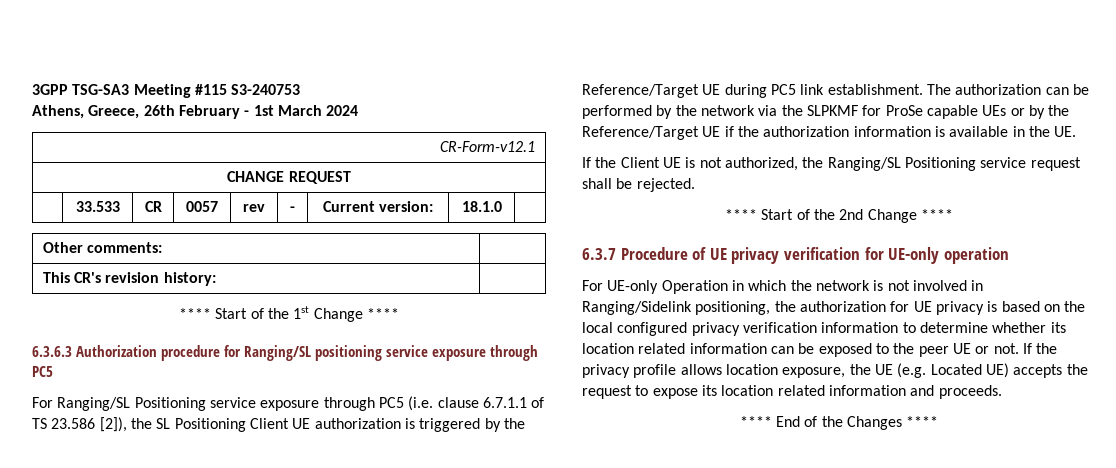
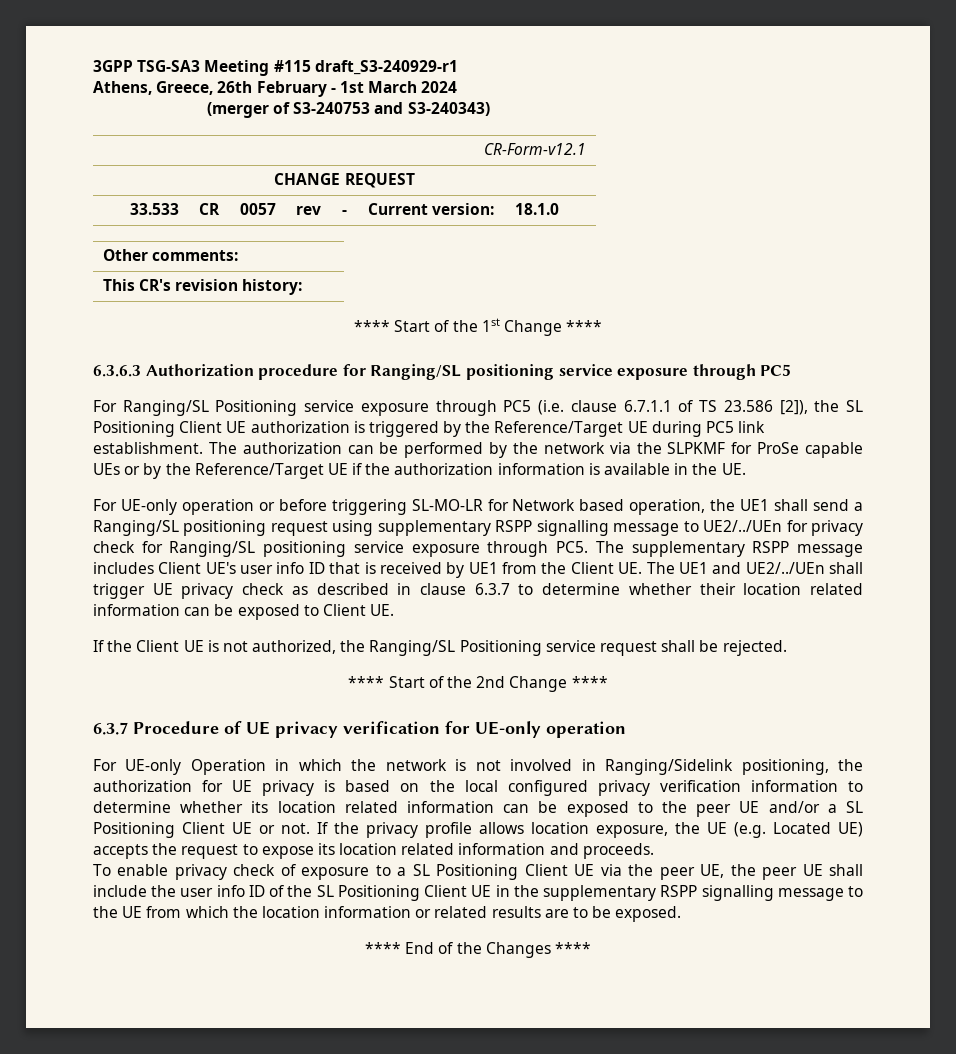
- 3GPP TSG-SA3 Meeting #115 S3-240753
+ 3GPP TSG-SA3 Meeting #115 draft_S3-240929-r1
+ (merger of S3-240753 and S3-240343)
+ For UE-only operation or before triggering SL-MO-LR for Network based operation, the UE1 shall send a Ranging/SL positioning request using supplementary RSPP signalling message to UE2/../UEn for privacy check for Ranging/SL positioning service exposure through PC5. The supplementary RSPP message includes Client UE's user info ID that is received by UE1 from the Client UE. The UE1 and UE2/../UEn shall trigger UE privacy check as described in clause 6.3.7 to determine whether their location related information can be exposed to Client UE.
- For UE-only Operation in which the network is not involved in Ranging/Sidelink positioning, the authorization for UE privacy is based on the local configured privacy verification information to determine whether its location related information can be exposed to the peer UE or not.
+ For UE-only Operation in which the network is not involved in Ranging/Sidelink positioning, the authorization for UE privacy is based on the local configured privacy verification information to determine whether its location related information can be exposed to the peer UE and/or a SL Positioning Client UE or not.
+ To enable privacy check of exposure to a SL Positioning Client UE via the peer UE, the peer UE shall include the user info ID of the SL Positioning Client UE in the supplementary RSPP signalling message to the UE from which the location information or related results are to be exposed.

